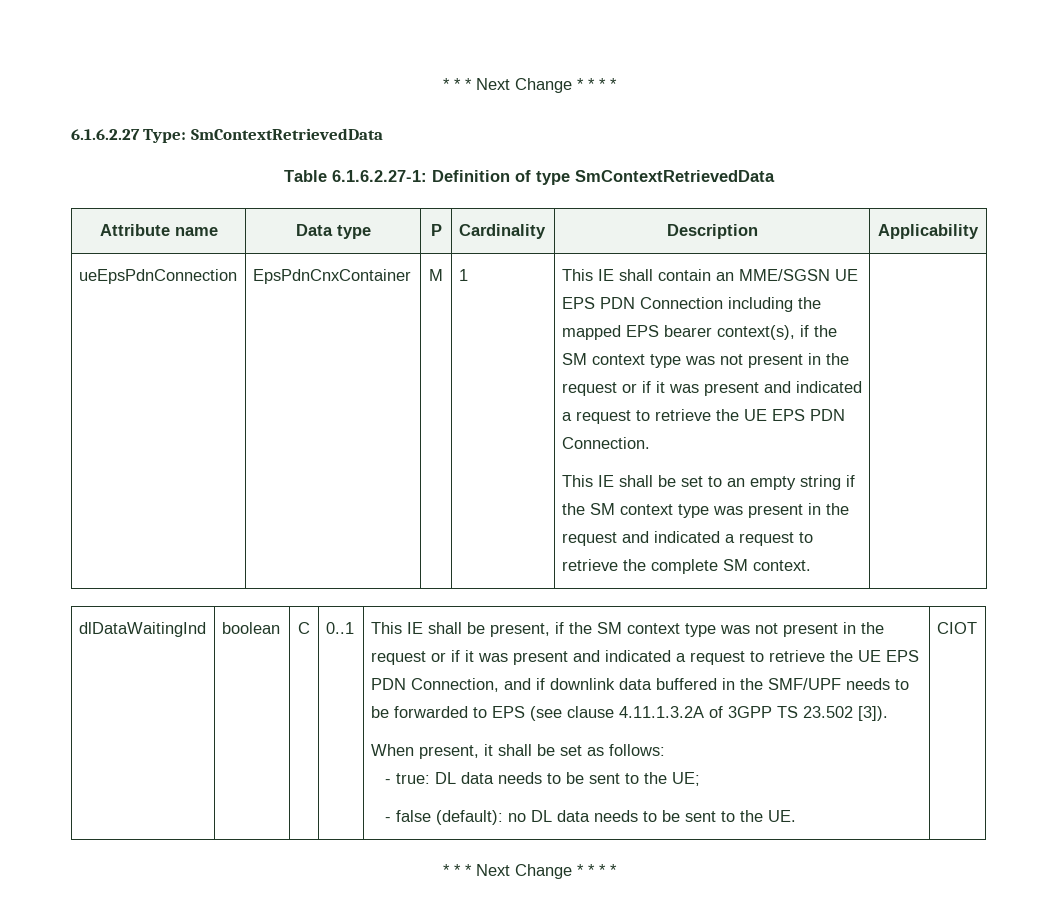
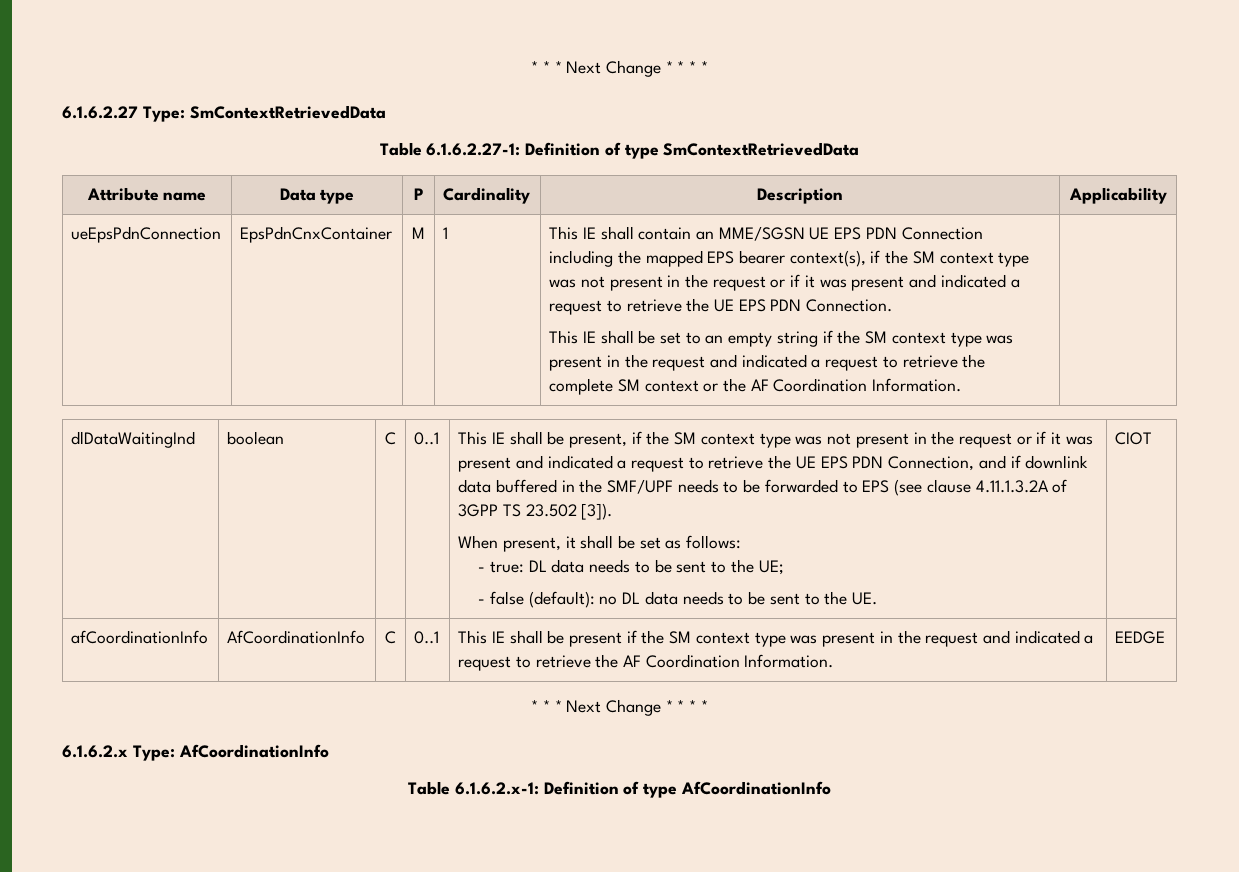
- This IE shall be set to an empty string if the SM context type was present in the request and indicated a request to retrieve the complete SM context.
+ This IE shall be set to an empty string if the SM context type was present in the request and indicated a request to retrieve the complete SM context or the AF Coordination Information.
  CIOT
+ afCoordinationInfo | AfCoordinationInfo | C | 0..1 | This IE shall be present if the SM context type was present in the request and indicated a request to retrieve the AF Coordination Information. | EEDGE
  * * * Next Change * * * *
+ 6.1.6.2.x Type: AfCoordinationInfo
+ Table 6.1.6.2.x-1: Definition of type AfCoordinationInfo

